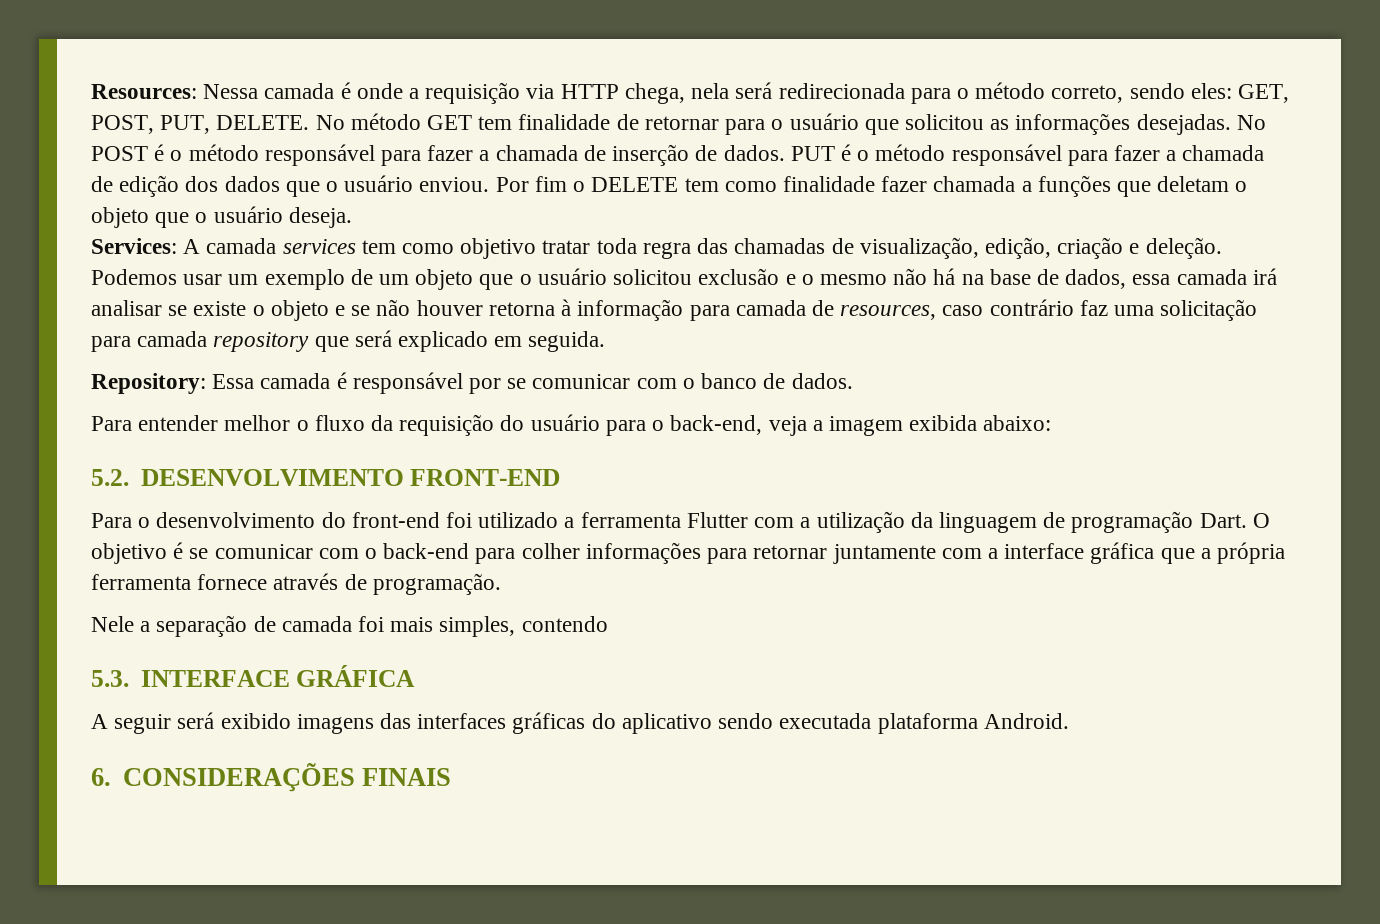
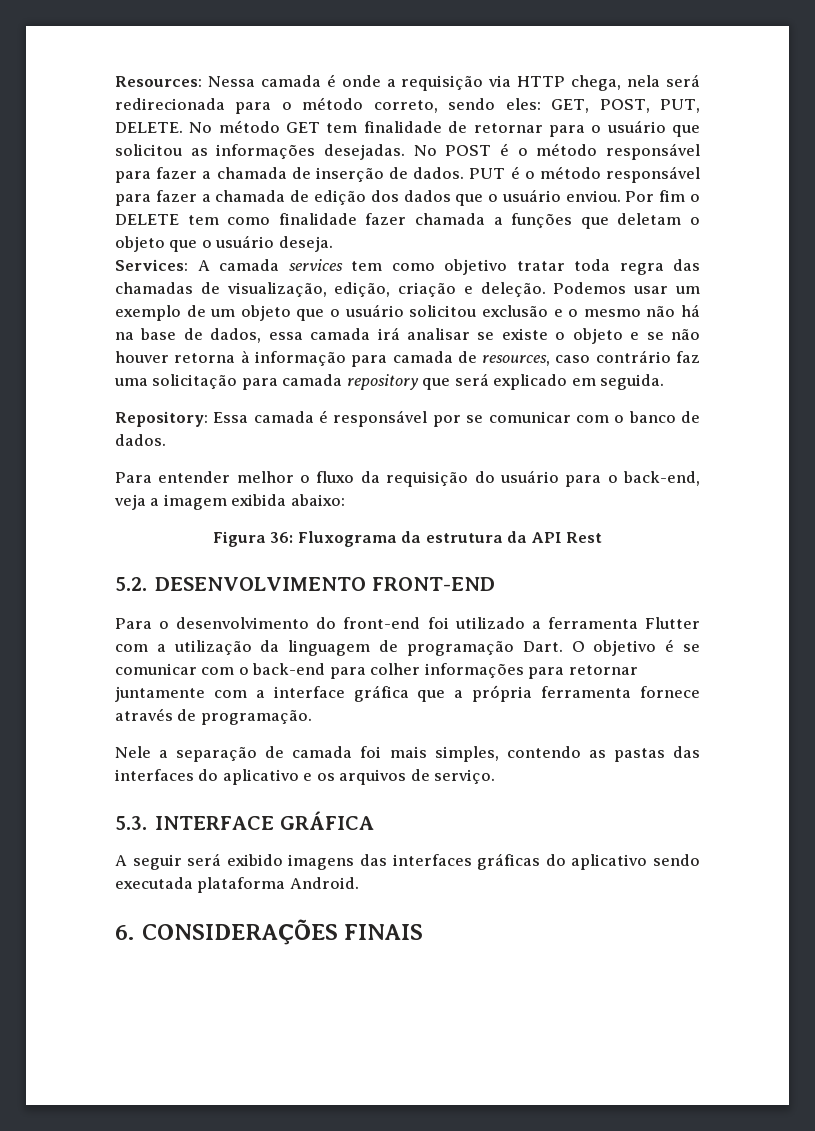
+ Figura 36: Fluxograma da estrutura da API Rest
- Nele a separação de camada foi mais simples, contendo
+ Nele a separação de camada foi mais simples, contendo as pastas das interfaces do aplicativo e os arquivos de serviço.

